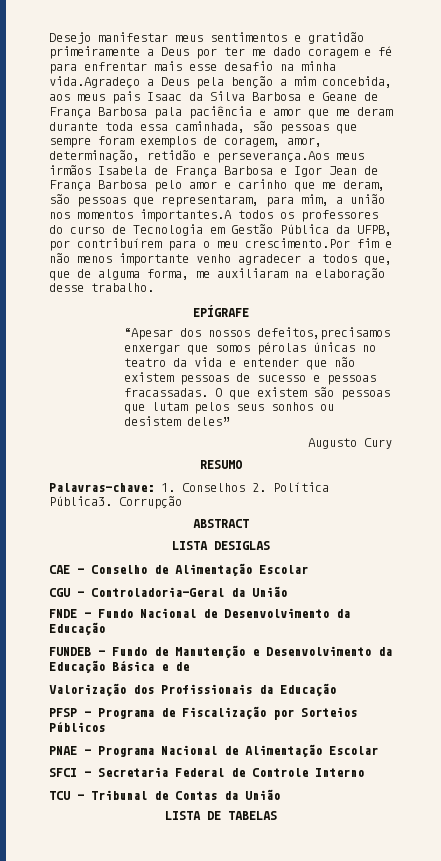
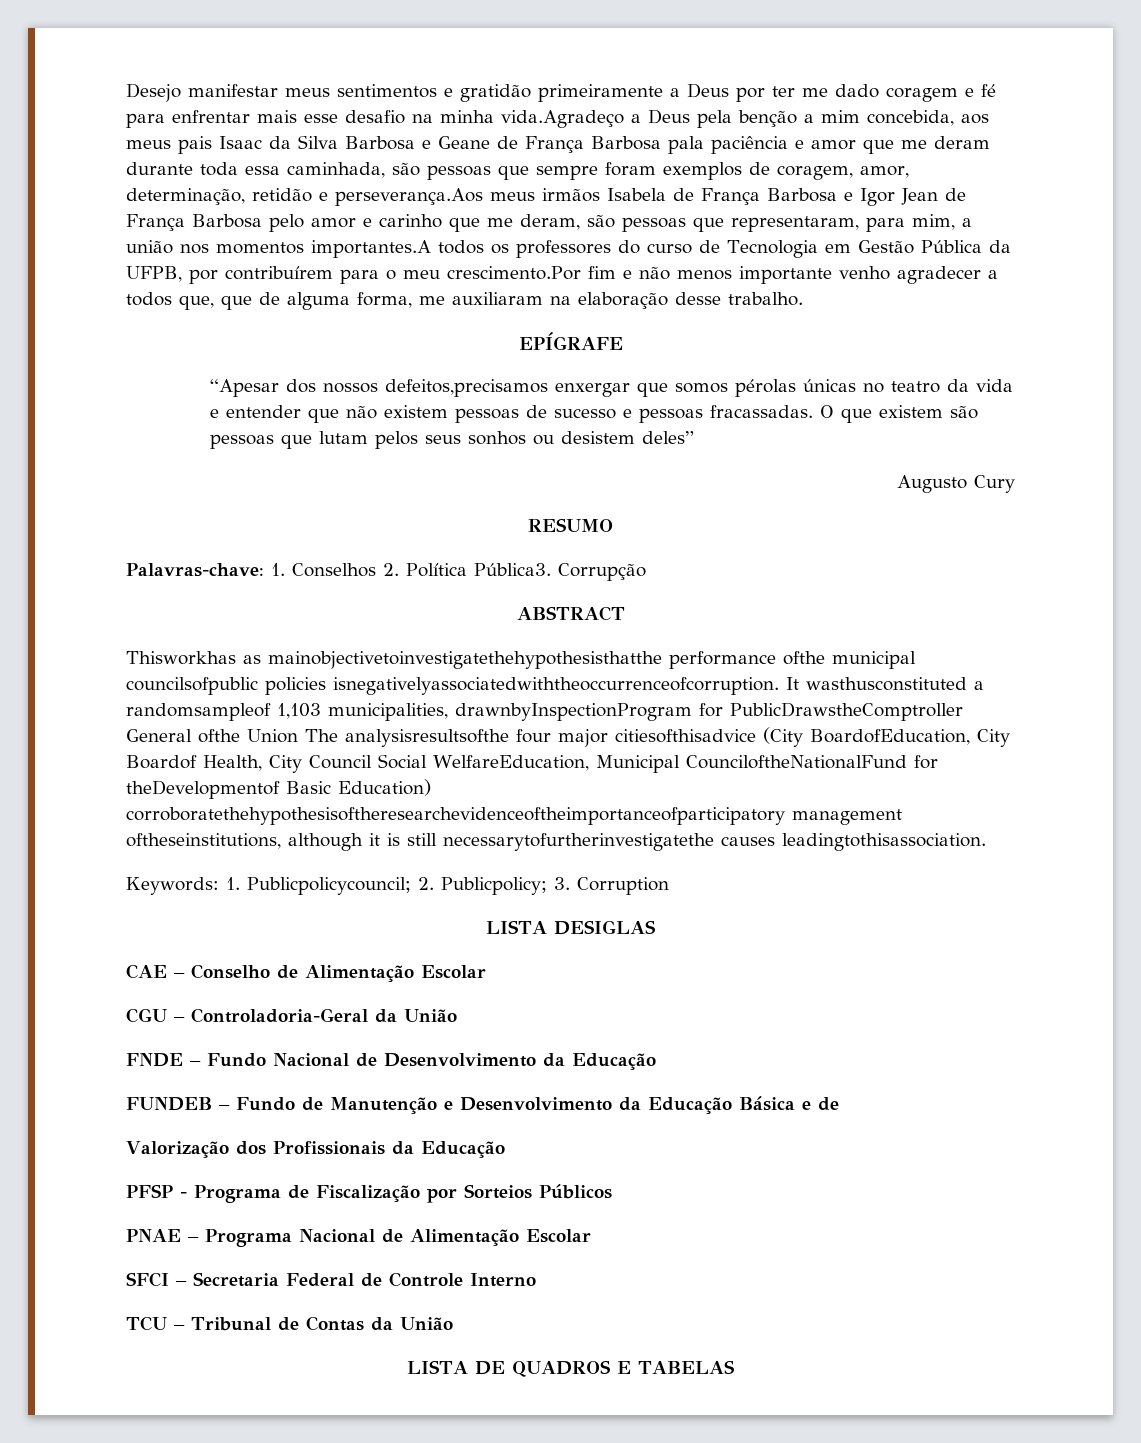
+ Thisworkhas as mainobjectivetoinvestigatethehypothesisthatthe performance ofthe municipal councilsofpublic policies isnegativelyassociatedwiththeoccurrenceofcorruption. It wasthusconstituted a randomsampleof 1,103 municipalities, drawnbyInspectionProgram for PublicDrawstheComptroller General ofthe Union The analysisresultsofthe four major citiesofthisadvice (City BoardofEducation, City Boardof Health, City Council Social WelfareEducation, Municipal CounciloftheNationalFund for theDevelopmentof Basic Education) corroboratethehypothesisoftheresearchevidenceoftheimportanceofparticipatory management oftheseinstitutions, although it is still necessarytofurtherinvestigatethe causes leadingtothisassociation.
+ Keywords: 1. Publicpolicycouncil; 2. Publicpolicy; 3. Corruption
- LISTA DE TABELAS
+ LISTA DE QUADROS E TABELAS

